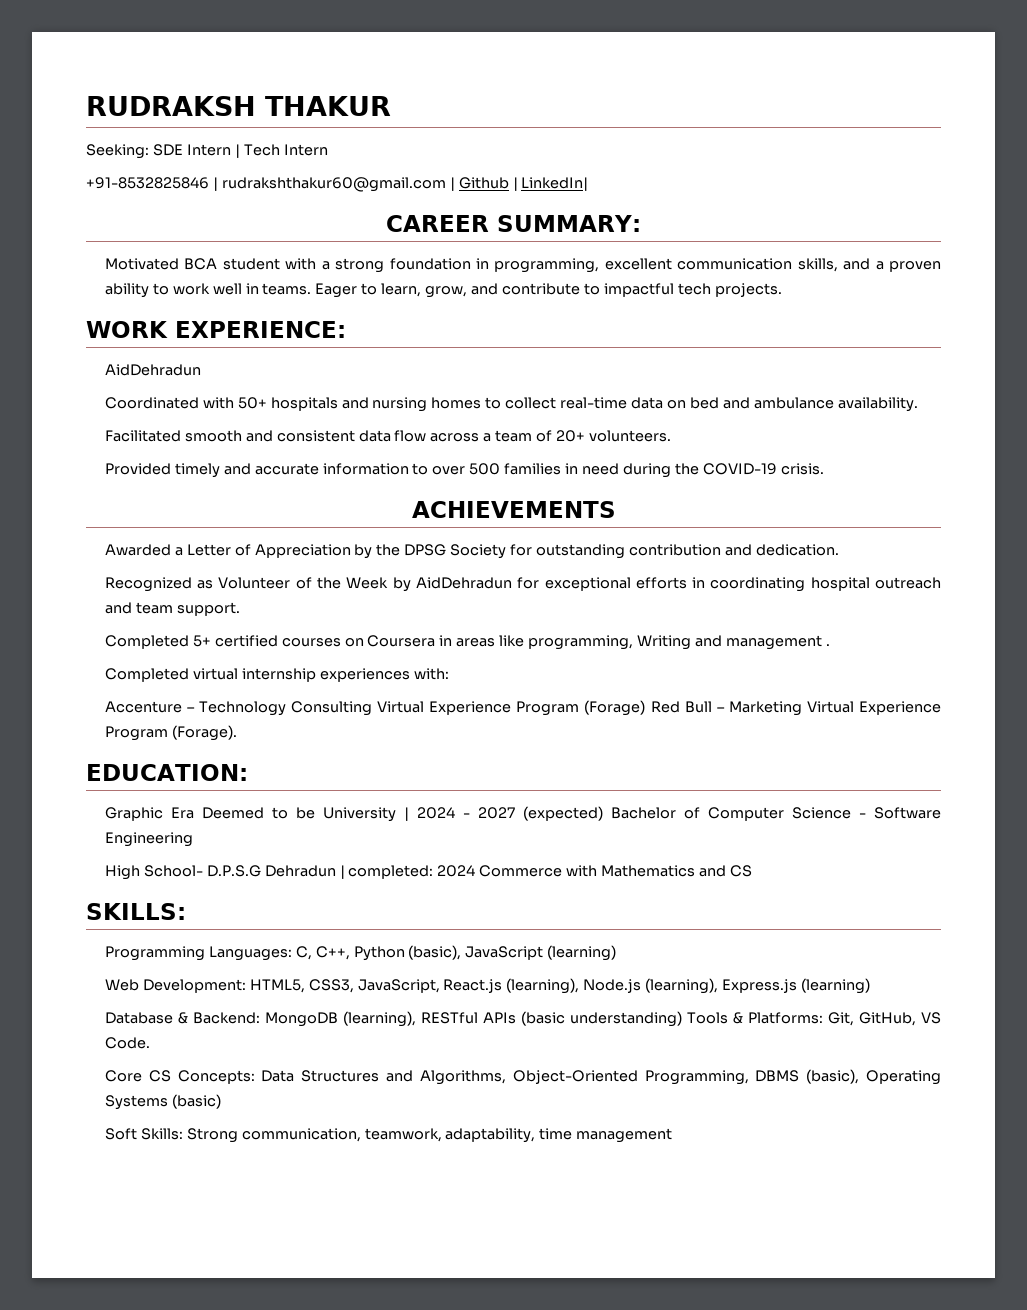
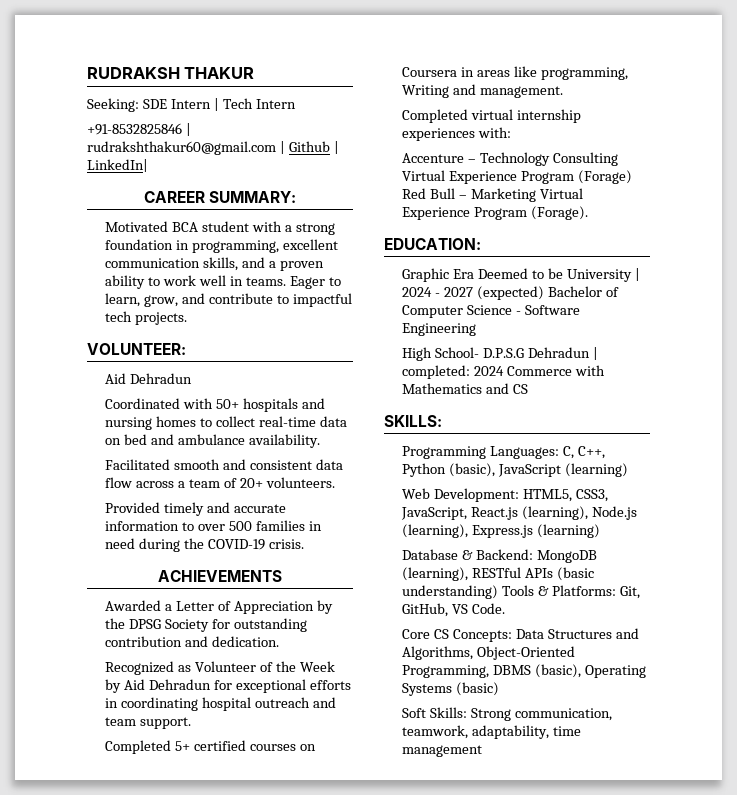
- WORK EXPERIENCE:
- AidDehradun
+ VOLUNTEER:
+ Aid Dehradun
- Recognized as Volunteer of the Week by AidDehradun for exceptional efforts in coordinating hospital outreach and team support.
+ Recognized as Volunteer of the Week by Aid Dehradun for exceptional efforts in coordinating hospital outreach and team support.
- Completed 5+ certified courses on Coursera in areas like programming, Writing and management .
+ Completed 5+ certified courses on Coursera in areas like programming, Writing and management.

